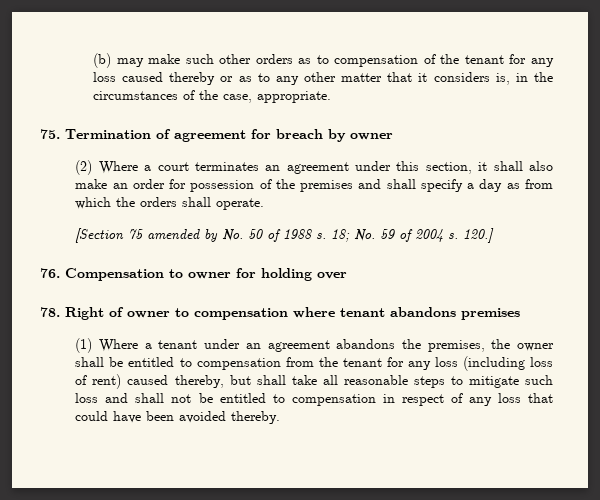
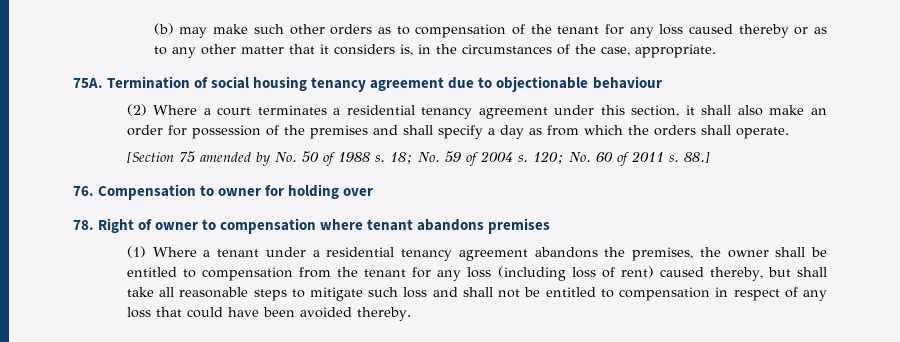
- 75. Termination of agreement for breach by owner
+ 75A. Termination of social housing tenancy agreement due to objectionable behaviour
- (2) Where a court terminates an agreement under this section, it shall also make an order for possession of the premises and shall specify a day as from which the orders shall operate.
+ (2) Where a court terminates a residential tenancy agreement under this section, it shall also make an order for possession of the premises and shall specify a day as from which the orders shall operate.
- 120.]
+ 120; No. 60 of 2011 s. 88.]
- (1) Where a tenant under an agreement abandons the premises, the owner shall be entitled to compensation from the tenant for any loss (including loss of rent) caused thereby, but shall take all reasonable steps to mitigate such loss and shall not be entitled to compensation in respect of any loss that could have been avoided thereby.
+ (1) Where a tenant under a residential tenancy agreement abandons the premises, the owner shall be entitled to compensation from the tenant for any loss (including loss of rent) caused thereby, but shall take all reasonable steps to mitigate such loss and shall not be entitled to compensation in respect of any loss that could have been avoided thereby.

